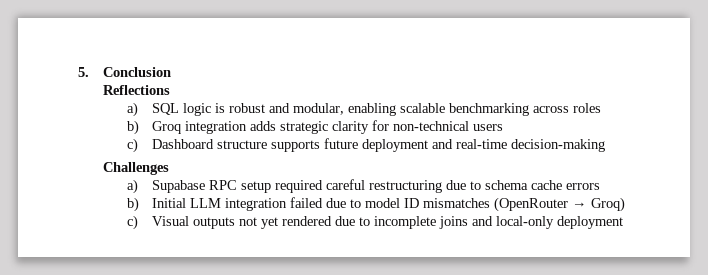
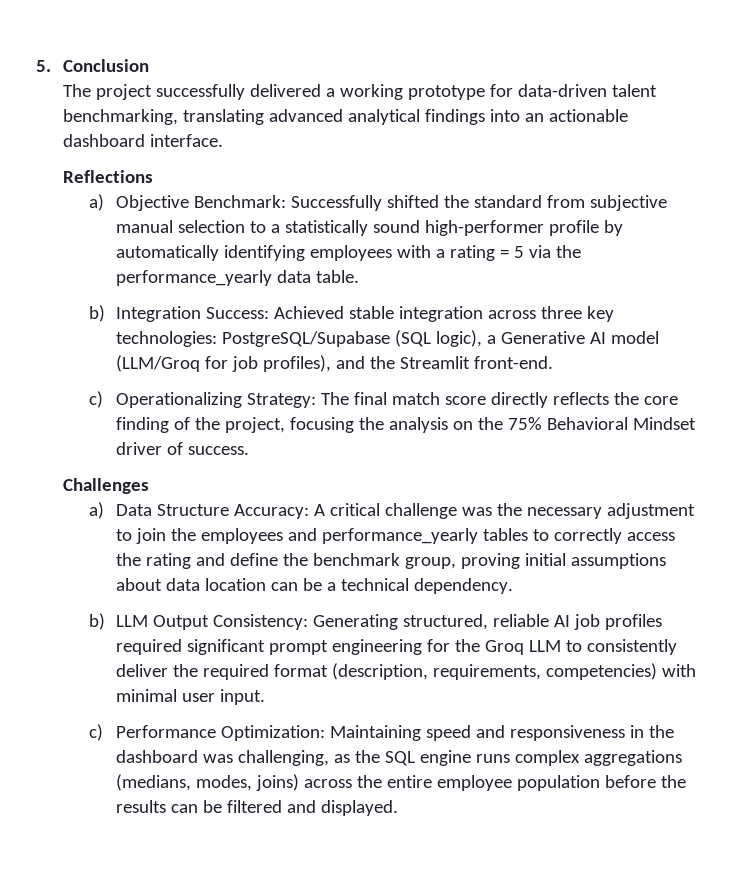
+ The project successfully delivered a working prototype for data-driven talent benchmarking, translating advanced analytical findings into an actionable dashboard interface.
  Reflections
- a) SQL logic is robust and modular, enabling scalable benchmarking across roles
- b) Groq integration adds strategic clarity for non-technical users
- c) Dashboard structure supports future deployment and real-time decision-making
+ a) Objective Benchmark: Successfully shifted the standard from subjective manual selection to a statistically sound high-performer profile by automatically identifying employees with a rating = 5 via the performance_yearly data table.
+ b) Integration Success: Achieved stable integration across three key technologies: PostgreSQL/Supabase (SQL logic), a Generative AI model (LLM/Groq for job profiles), and the Streamlit front-end.
+ c) Operationalizing Strategy: The final match score directly reflects the core finding of the project, focusing the analysis on the 75% Behavioral Mindset driver of success.
  Challenges
- a) Supabase RPC setup required careful restructuring due to schema cache errors
- b) Initial LLM integration failed due to model ID mismatches (OpenRouter → Groq)
- c) Visual outputs not yet rendered due to incomplete joins and local-only deployment
+ a) Data Structure Accuracy: A critical challenge was the necessary adjustment to join the employees and performance_yearly tables to correctly access the rating and define the benchmark group, proving initial assumptions about data location can be a technical dependency.
+ b) LLM Output Consistency: Generating structured, reliable AI job profiles required significant prompt engineering for the Groq LLM to consistently deliver the required format (description, requirements, competencies) with minimal user input.
+ c) Performance Optimization: Maintaining speed and responsiveness in the dashboard was challenging, as the SQL engine runs complex aggregations (medians, modes, joins) across the entire employee population before the results can be filtered and displayed.

